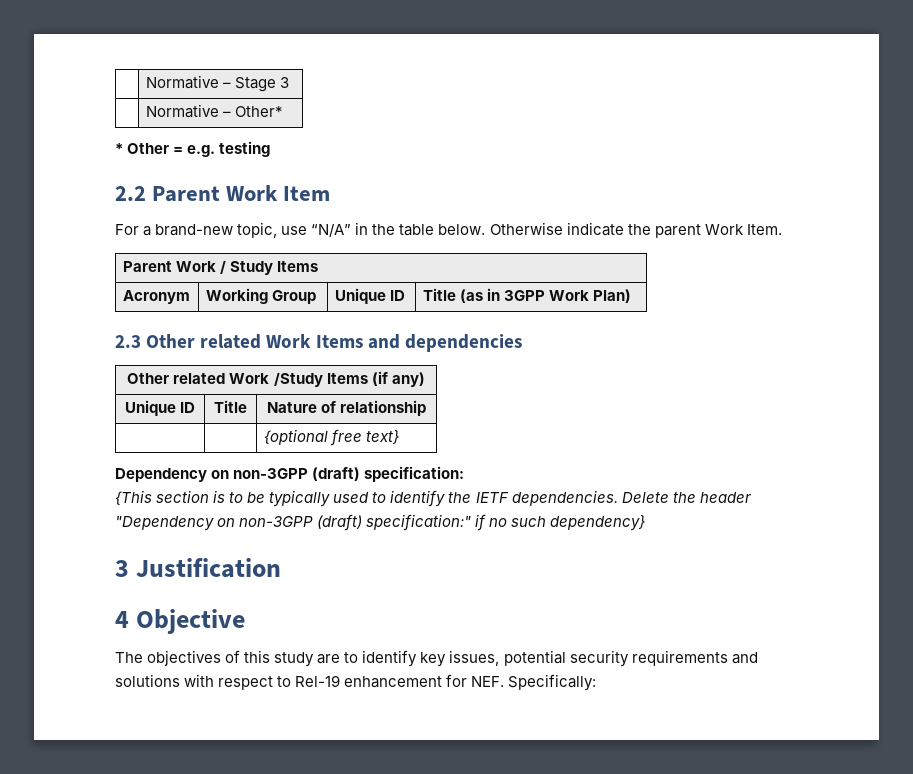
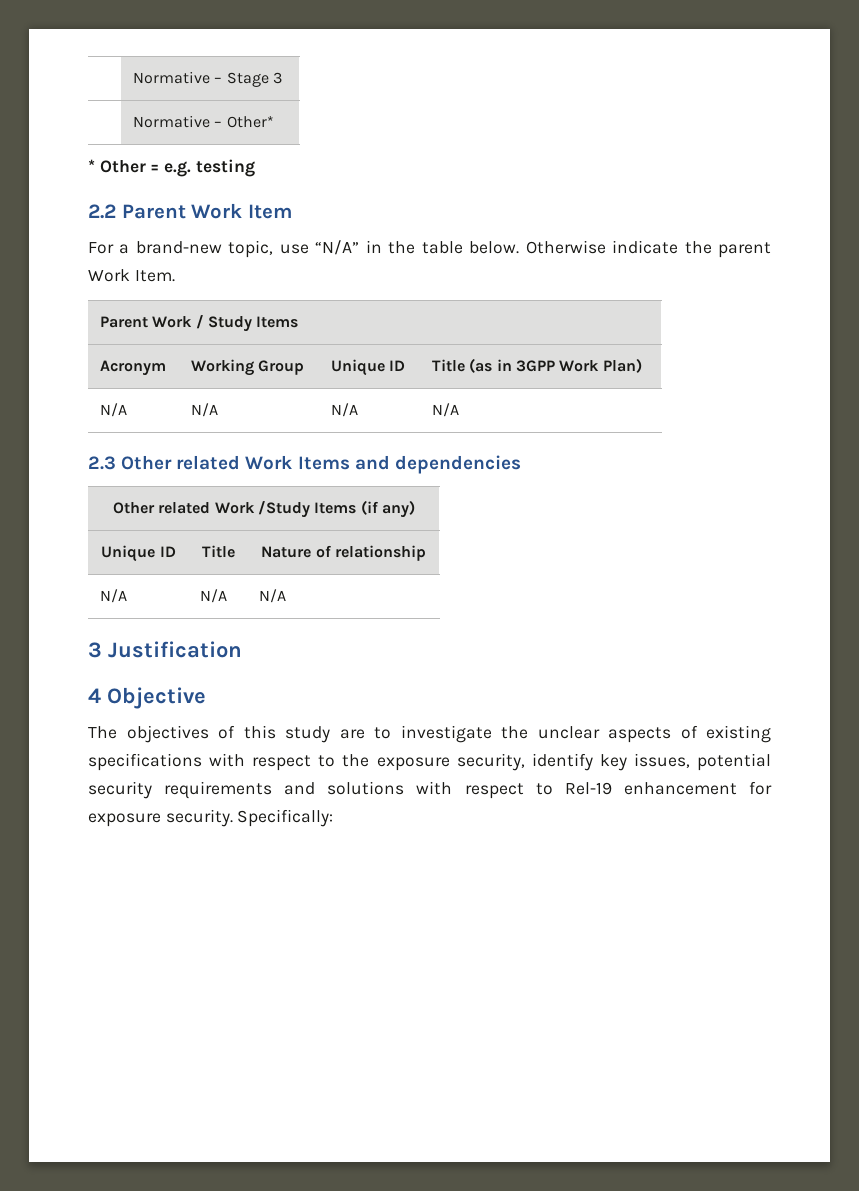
+ N/A | N/A | N/A | N/A
  Unique ID | Title | Nature of relationship
- | | {optional free text}
- Dependency on non-3GPP (draft) specification:
- {This section is to be typically used to identify the IETF dependencies. Delete the header "Dependency on non-3GPP (draft) specification:" if no such dependency}
+ N/A | N/A | N/A
- The objectives of this study are to identify key issues, potential security requirements and solutions with respect to Rel-19 enhancement for NEF. Specifically:
+ The objectives of this study are to investigate the unclear aspects of existing specifications with respect to the exposure security, identify key issues, potential security requirements and solutions with respect to Rel-19 enhancement for exposure security. Specifically:

